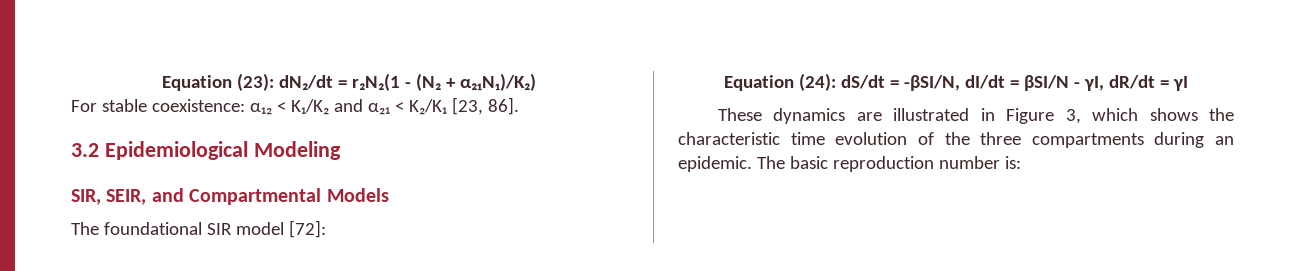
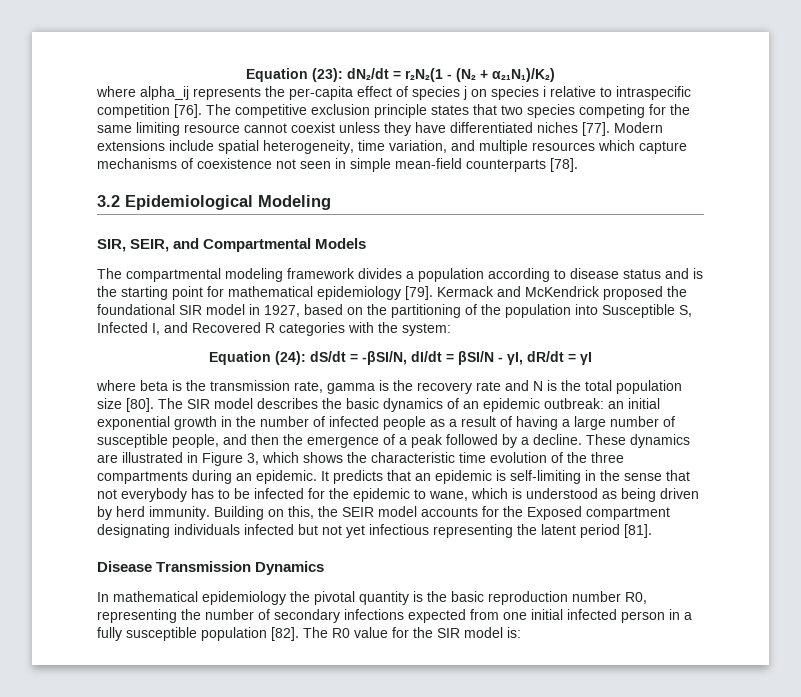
- For stable coexistence: α₁₂ < K₁/K₂ and α₂₁ < K₂/K₁ [23, 86].
+ where alpha_ij represents the per-capita effect of species j on species i relative to intraspecific competition [76]. The competitive exclusion principle states that two species competing for the same limiting resource cannot coexist unless they have differentiated niches [77]. Modern extensions include spatial heterogeneity, time variation, and multiple resources which capture mechanisms of coexistence not seen in simple mean-field counterparts [78].
- The foundational SIR model [72]:
+ The compartmental modeling framework divides a population according to disease status and is the starting point for mathematical epidemiology [79]. Kermack and McKendrick proposed the foundational SIR model in 1927, based on the partitioning of the population into Susceptible S, Infected I, and Recovered R categories with the system:
+ where beta is the transmission rate, gamma is the recovery rate and N is the total population size [80]. The SIR model describes the basic dynamics of an epidemic outbreak: an initial exponential growth in the number of infected people as a result of having a large number of susceptible people, and then the emergence of a peak followed by a decline.
- The basic reproduction number is:
+ It predicts that an epidemic is self-limiting in the sense that not everybody has to be infected for the epidemic to wane, which is understood as being driven by herd immunity. Building on this, the SEIR model accounts for the Exposed compartment designating individuals infected but not yet infectious representing the latent period [81].
+ Disease Transmission Dynamics
+ In mathematical epidemiology the pivotal quantity is the basic reproduction number R0, representing the number of secondary infections expected from one initial infected person in a fully susceptible population [82]. The R0 value for the SIR model is:

